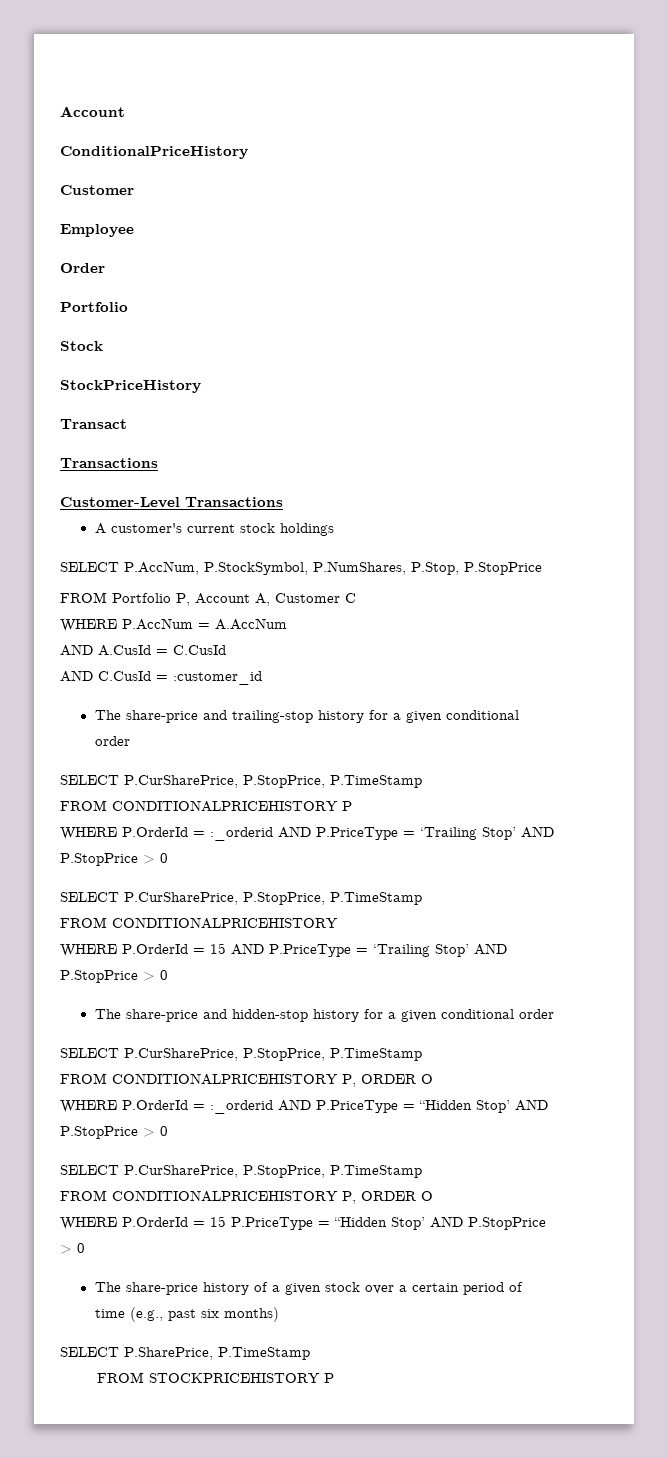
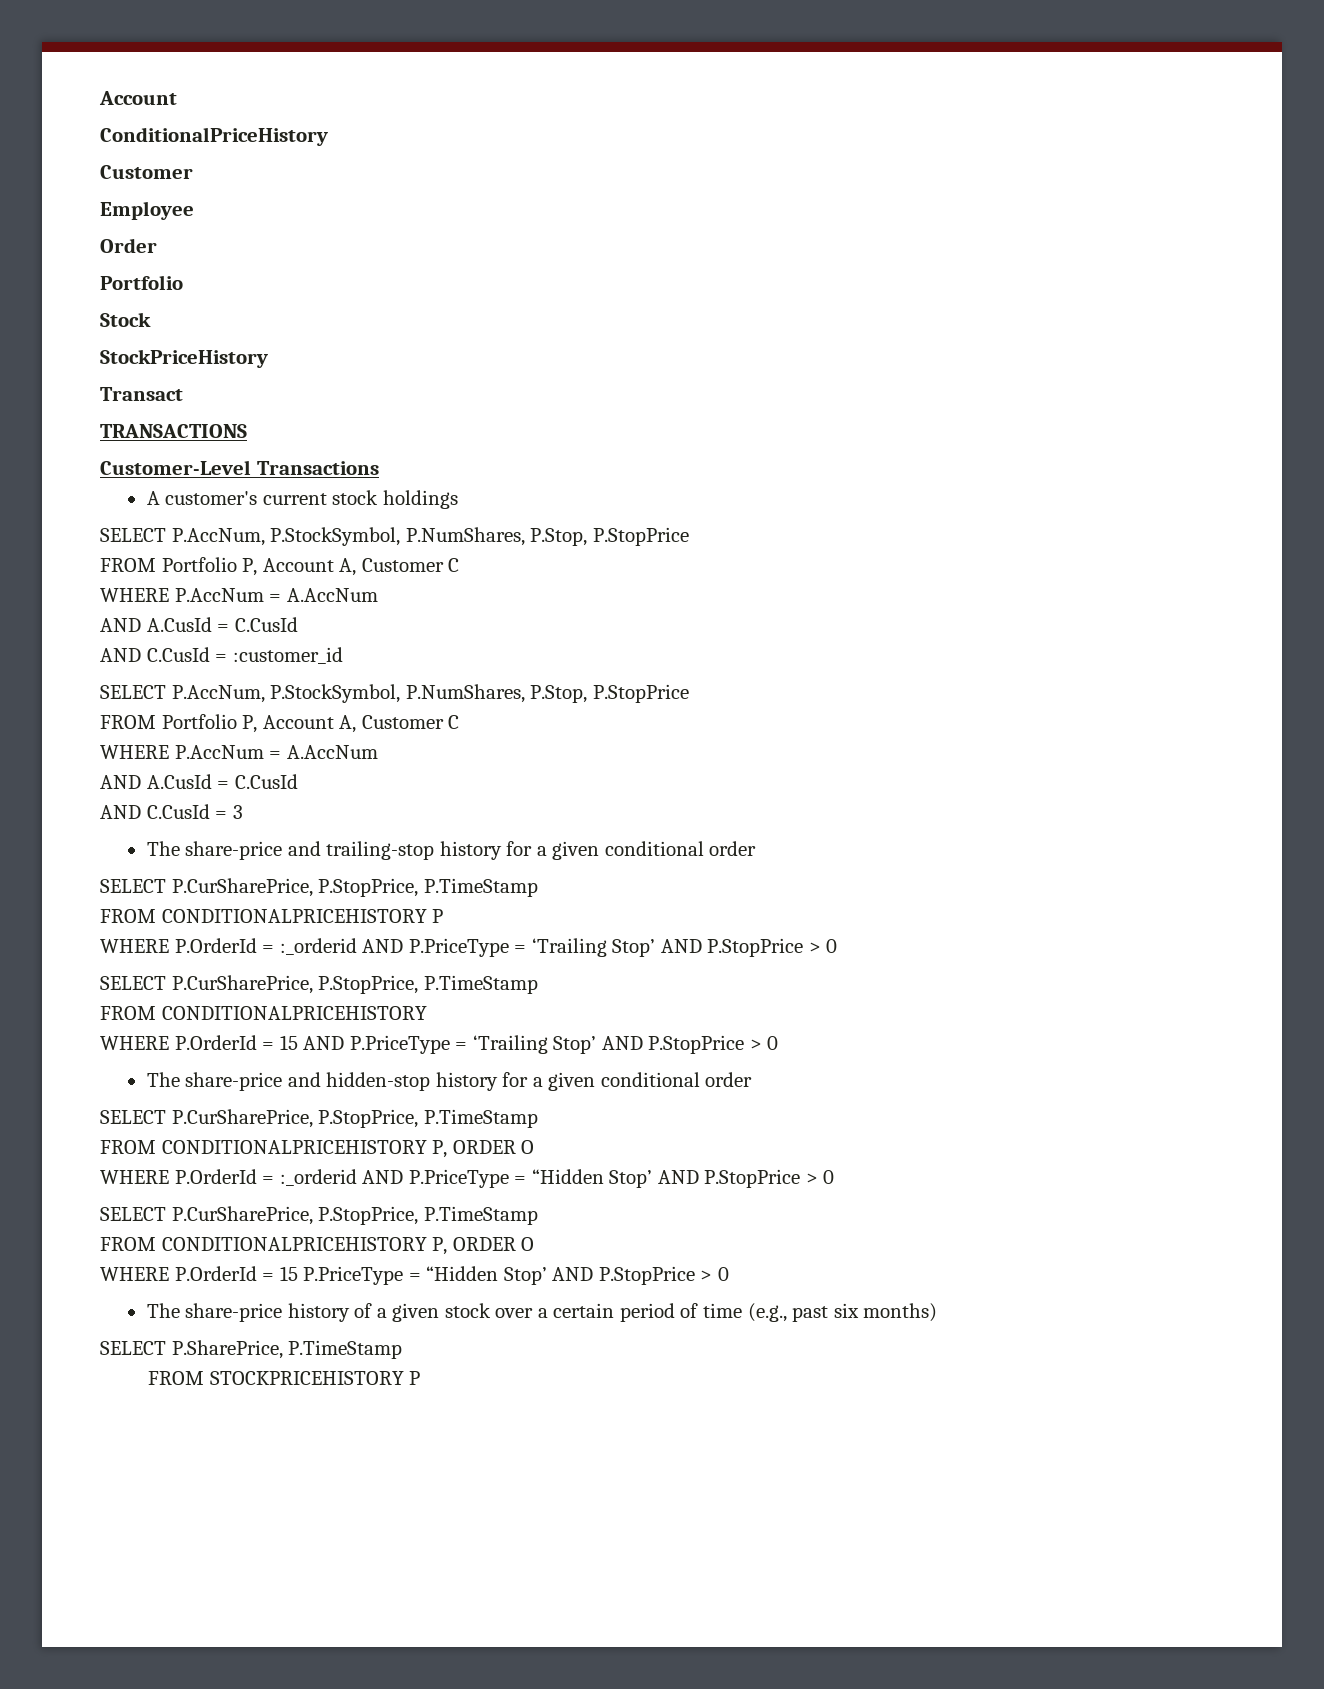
  Transact
- Transactions
+ TRANSACTIONS
  AND C.CusId = :customer_id
+ SELECT P.AccNum, P.StockSymbol, P.NumShares, P.Stop, P.StopPrice
+ FROM Portfolio P, Account A, Customer C
+ WHERE P.AccNum = A.AccNum
+ AND A.CusId = C.CusId
+ AND C.CusId = 3

